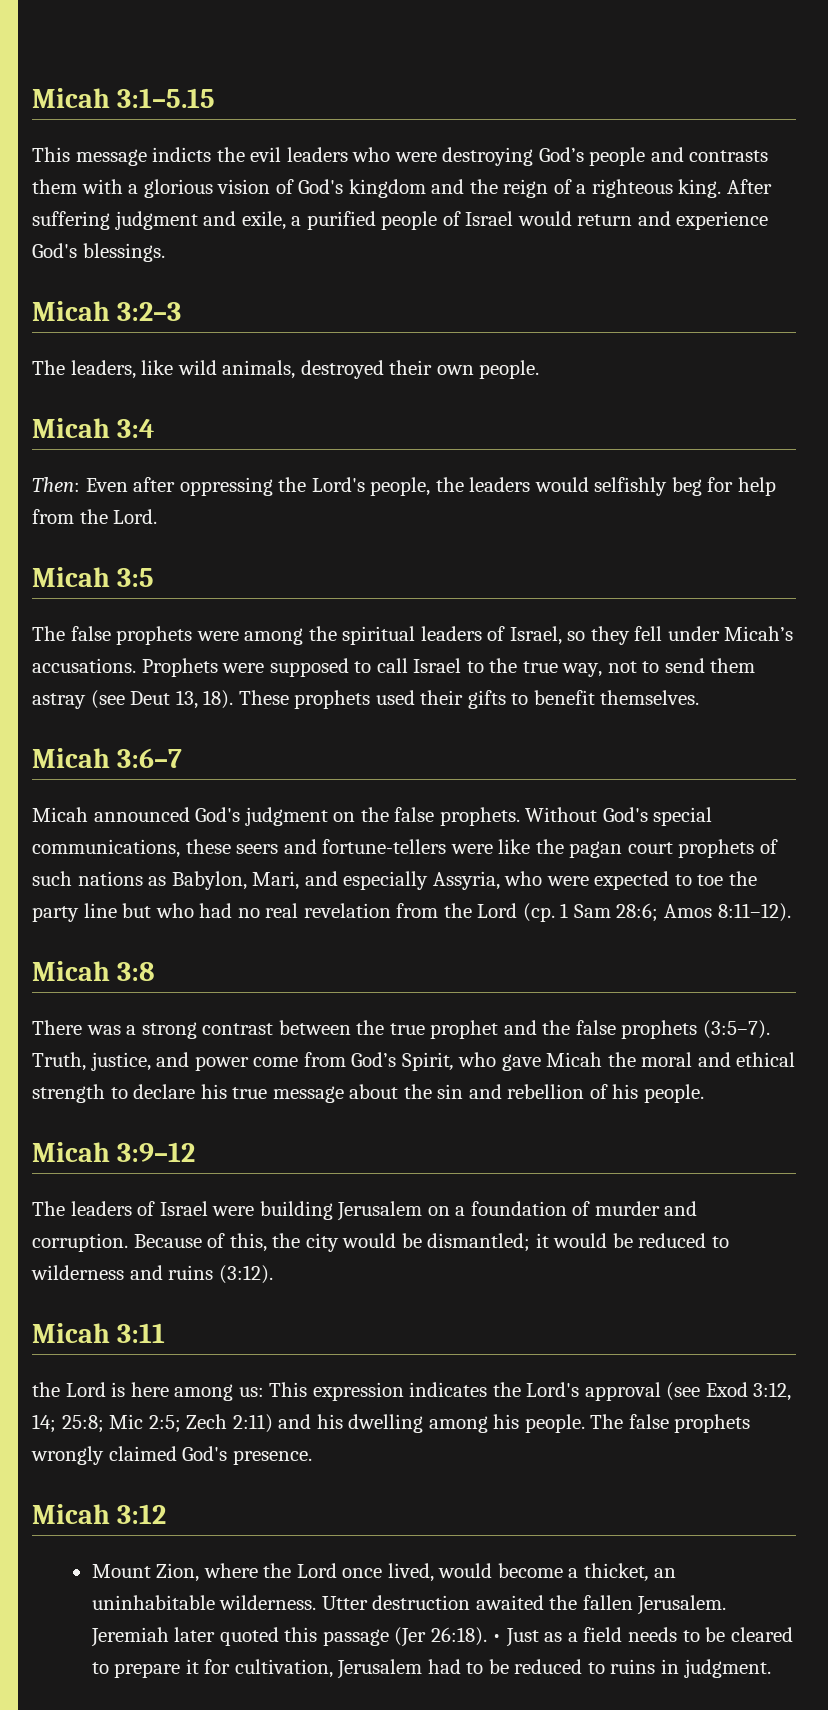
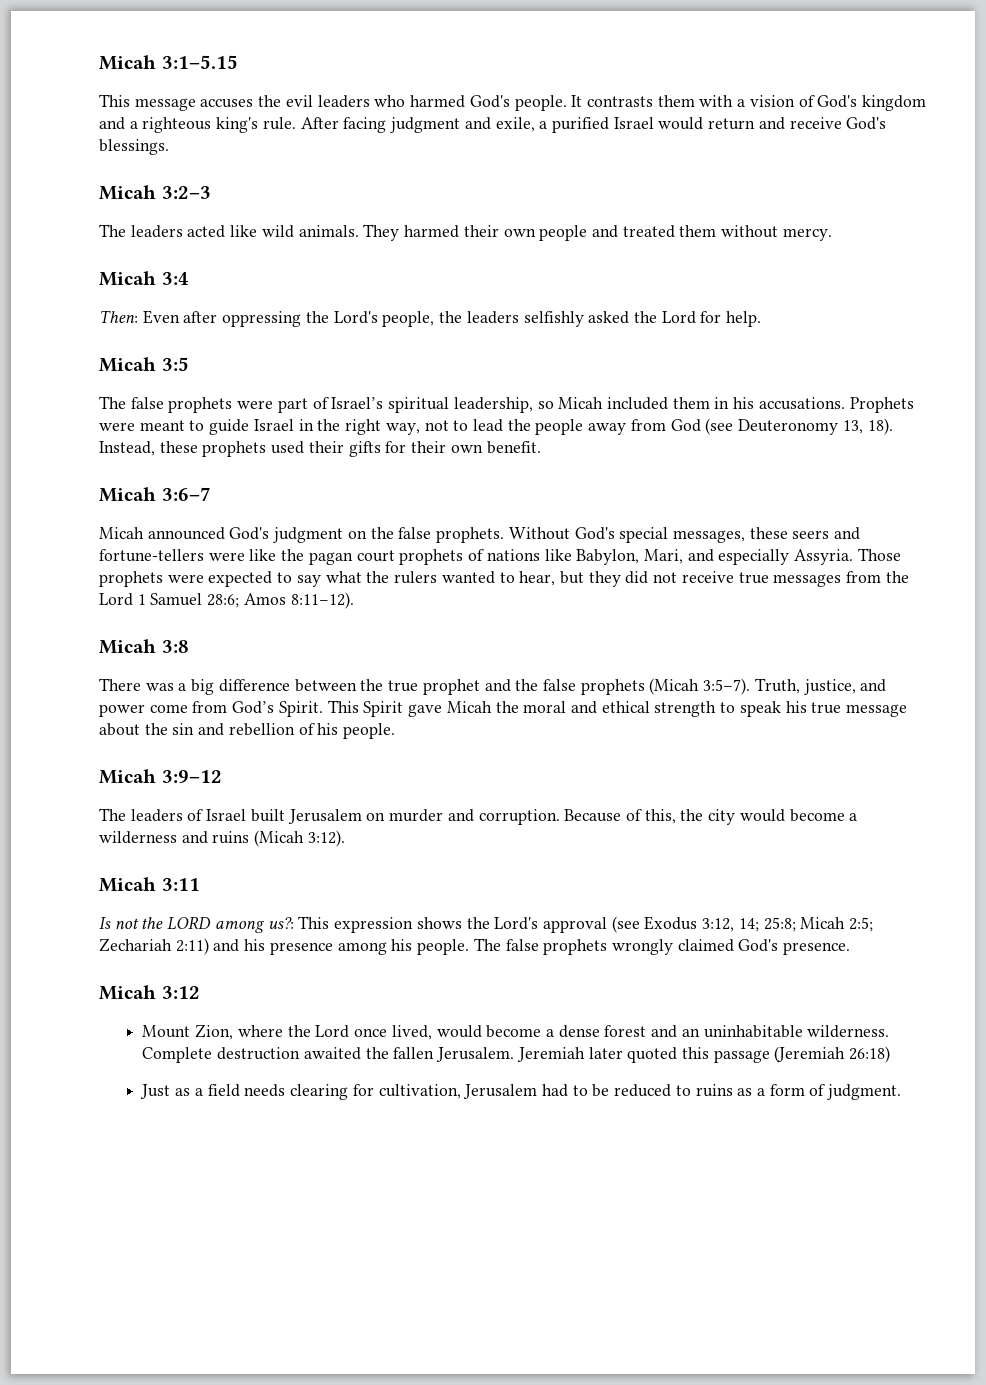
- This message indicts the evil leaders who were destroying God’s people and contrasts them with a glorious vision of God's kingdom and the reign of a righteous king. After suffering judgment and exile, a purified people of Israel would return and experience God's blessings.
+ This message accuses the evil leaders who harmed God's people. It contrasts them with a vision of God's kingdom and a righteous king's rule. After facing judgment and exile, a purified Israel would return and receive God's blessings.
- The leaders, like wild animals, destroyed their own people.
+ The leaders acted like wild animals. They harmed their own people and treated them without mercy.
- Then: Even after oppressing the Lord's people, the leaders would selfishly beg for help from the Lord.
+ Then: Even after oppressing the Lord's people, the leaders selfishly asked the Lord for help.
- The false prophets were among the spiritual leaders of Israel, so they fell under Micah’s accusations. Prophets were supposed to call Israel to the true way, not to send them astray (see Deut 13, 18). These prophets used their gifts to benefit themselves.
+ The false prophets were part of Israel’s spiritual leadership, so Micah included them in his accusations. Prophets were meant to guide Israel in the right way, not to lead the people away from God (see Deuteronomy 13, 18). Instead, these prophets used their gifts for their own benefit.
- Without God's special communications, these seers and fortune-tellers were like the pagan court prophets of such nations as Babylon, Mari, and especially Assyria, who were expected to toe the party line but who had no real revelation from the Lord (cp. 1 Sam 28:6; Amos 8:11–12).
+ Without God's special messages, these seers and fortune-tellers were like the pagan court prophets of nations like Babylon, Mari, and especially Assyria. Those prophets were expected to say what the rulers wanted to hear, but they did not receive true messages from the Lord 1 Samuel 28:6; Amos 8:11–12).
- There was a strong contrast between the true prophet and the false prophets (3:5–7).
+ There was a big difference between the true prophet and the false prophets (Micah 3:5–7).
- Truth, justice, and power come from God’s Spirit, who gave Micah the moral and ethical strength to declare his true message about the sin and rebellion of his people.
+ Truth, justice, and power come from God’s Spirit. This Spirit gave Micah the moral and ethical strength to speak his true message about the sin and rebellion of his people.
- The leaders of Israel were building Jerusalem on a foundation of murder and corruption.
+ The leaders of Israel built Jerusalem on murder and corruption.
- Because of this, the city would be dismantled; it would be reduced to wilderness and ruins (3:12).
+ Because of this, the city would become a wilderness and ruins (Micah 3:12).
- the Lord is here among us: This expression indicates the Lord's approval (see Exod 3:12, 14; 25:8; Mic 2:5; Zech 2:11) and his dwelling among his people.
+ Is not the LORD among us?: This expression shows the Lord's approval (see Exodus 3:12, 14; 25:8; Micah 2:5; Zechariah 2:11) and his presence among his people.
- Mount Zion, where the Lord once lived, would become a thicket, an uninhabitable wilderness.
+ Mount Zion, where the Lord once lived, would become a dense forest and an uninhabitable wilderness.
- Utter destruction awaited the fallen Jerusalem.
+ Complete destruction awaited the fallen Jerusalem.
- Jeremiah later quoted this passage (Jer 26:18). • Just as a field needs to be cleared to prepare it for cultivation, Jerusalem had to be reduced to ruins in judgment.
+ Jeremiah later quoted this passage (Jeremiah 26:18)
+ Just as a field needs clearing for cultivation, Jerusalem had to be reduced to ruins as a form of judgment.

